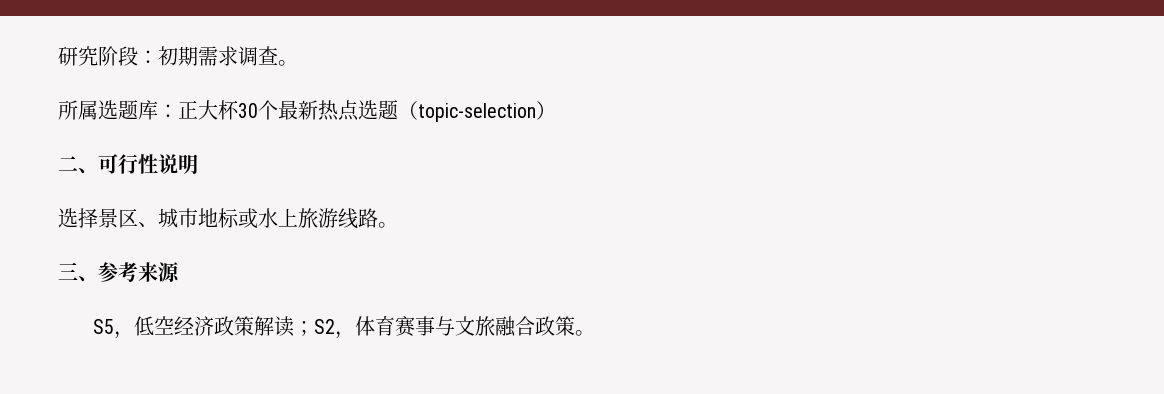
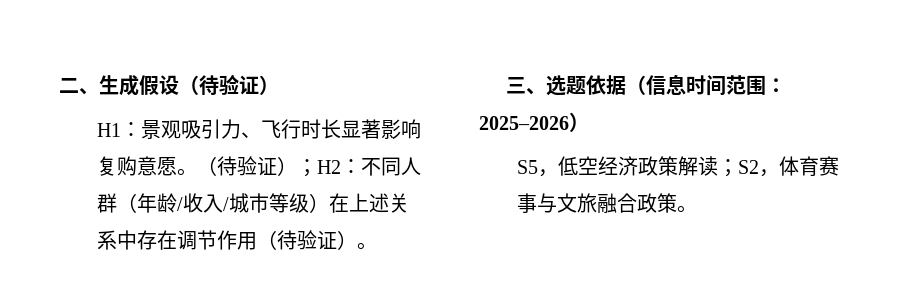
- 研究阶段：初期需求调查。
- 所属选题库：正大杯30个最新热点选题（topic-selection）
- 二、可行性说明
- 选择景区、城市地标或水上旅游线路。
- 三、参考来源
+ 二、生成假设（待验证）
+ H1：景观吸引力、飞行时长显著影响复购意愿。（待验证）；H2：不同人群（年龄/收入/城市等级）在上述关系中存在调节作用（待验证）。
+ 三、选题依据（信息时间范围：2025–2026）

